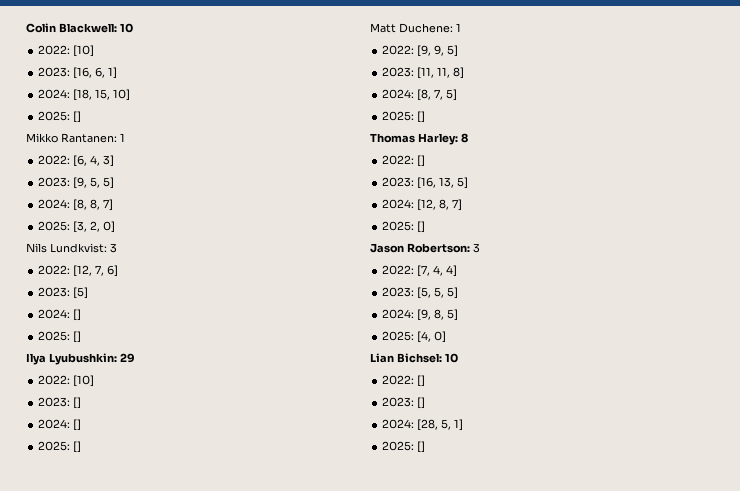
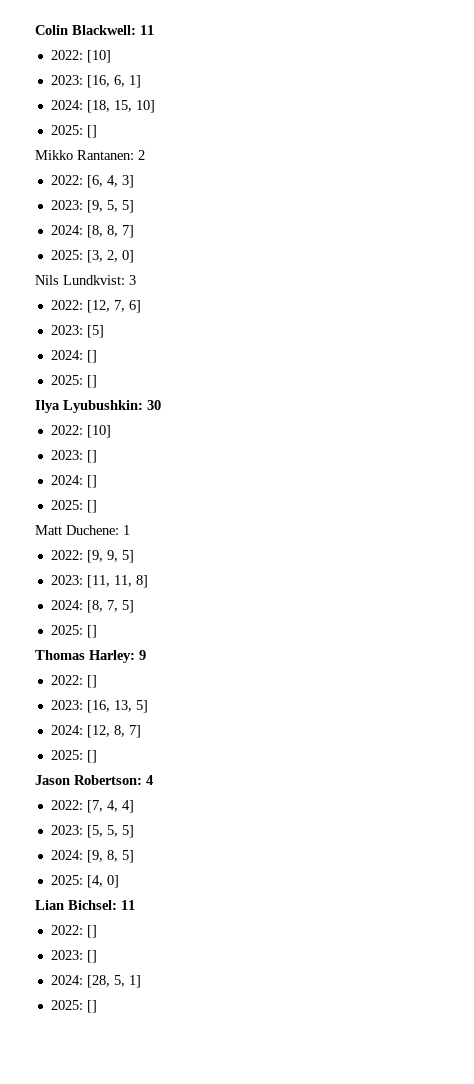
- Colin Blackwell: 10
+ Colin Blackwell: 11
- Mikko Rantanen: 1
+ Mikko Rantanen: 2
- Ilya Lyubushkin: 29
+ Ilya Lyubushkin: 30
- Thomas Harley: 8
+ Thomas Harley: 9
- Jason Robertson: 3
+ Jason Robertson: 4
- Lian Bichsel: 10
+ Lian Bichsel: 11

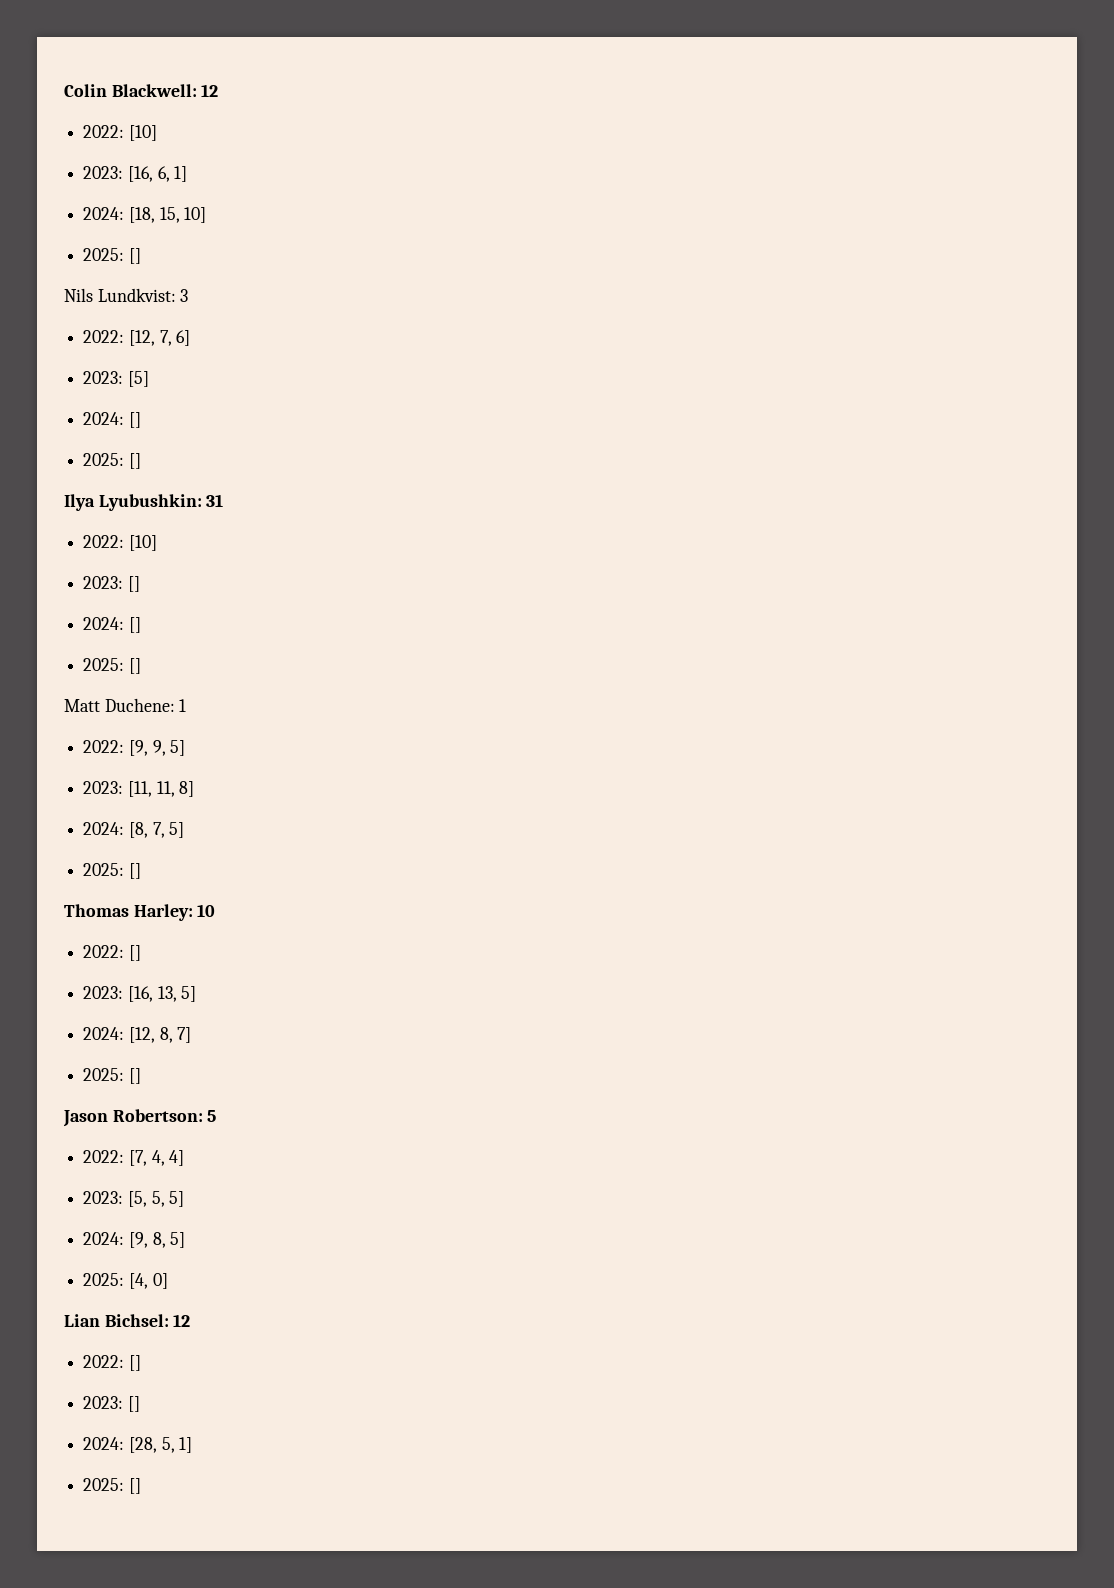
- Colin Blackwell: 11
+ Colin Blackwell: 12
- Mikko Rantanen: 2
- 2022: [6, 4, 3]
- 2023: [9, 5, 5]
- 2024: [8, 8, 7]
- 2025: [3, 2, 0]
- Ilya Lyubushkin: 30
+ Ilya Lyubushkin: 31
- Thomas Harley: 9
+ Thomas Harley: 10
- Jason Robertson: 4
+ Jason Robertson: 5
- Lian Bichsel: 11
+ Lian Bichsel: 12

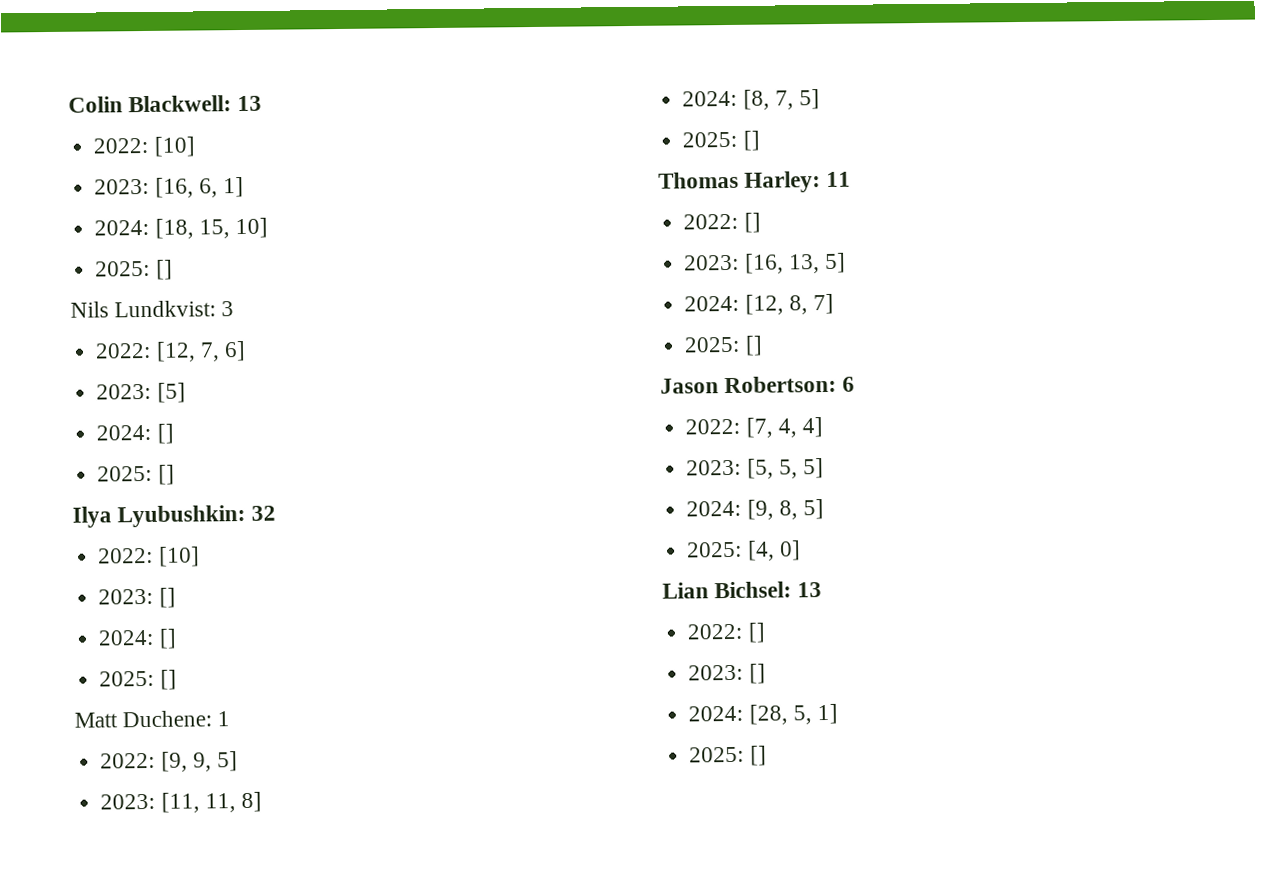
- Colin Blackwell: 12
+ Colin Blackwell: 13
- Ilya Lyubushkin: 31
+ Ilya Lyubushkin: 32
- Thomas Harley: 10
+ Thomas Harley: 11
- Jason Robertson: 5
+ Jason Robertson: 6
- Lian Bichsel: 12
+ Lian Bichsel: 13

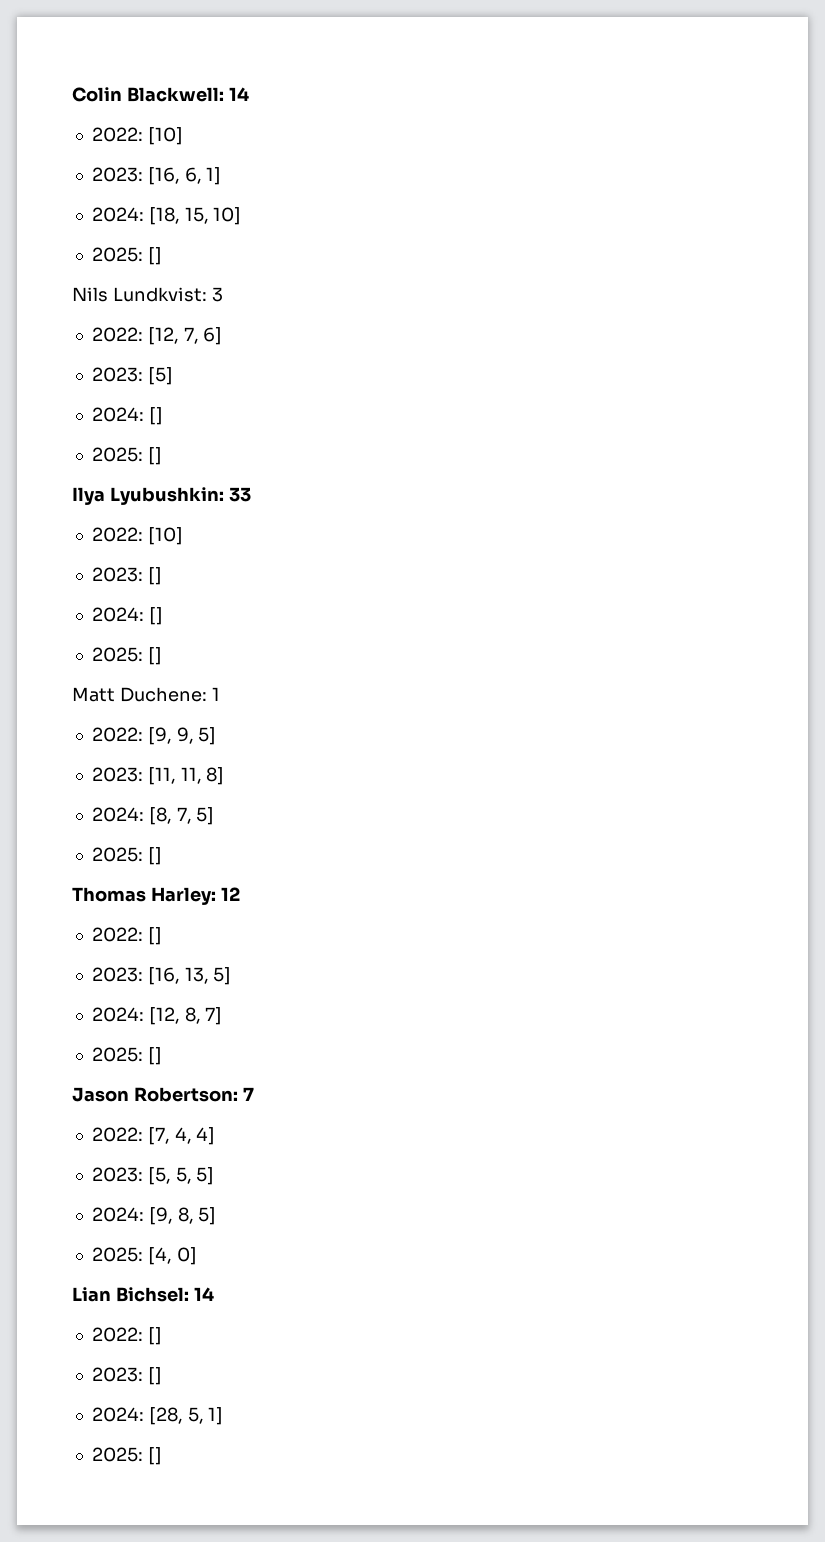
- Colin Blackwell: 13
+ Colin Blackwell: 14
- Ilya Lyubushkin: 32
+ Ilya Lyubushkin: 33
- Thomas Harley: 11
+ Thomas Harley: 12
- Jason Robertson: 6
+ Jason Robertson: 7
- Lian Bichsel: 13
+ Lian Bichsel: 14

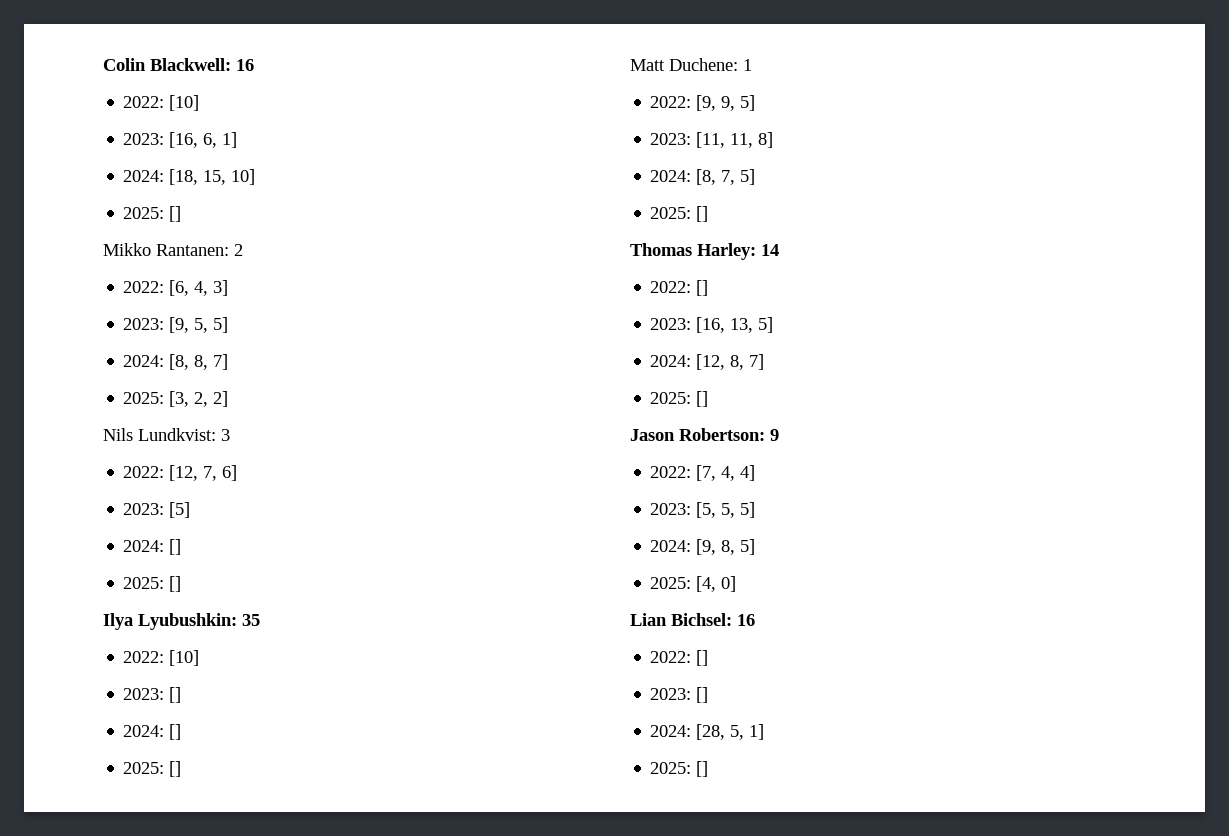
- Colin Blackwell: 14
+ Colin Blackwell: 16
+ Mikko Rantanen: 2
+ 2022: [6, 4, 3]
+ 2023: [9, 5, 5]
+ 2024: [8, 8, 7]
+ 2025: [3, 2, 2]
- Ilya Lyubushkin: 33
+ Ilya Lyubushkin: 35
- Thomas Harley: 12
+ Thomas Harley: 14
- Jason Robertson: 7
+ Jason Robertson: 9
- Lian Bichsel: 14
+ Lian Bichsel: 16

